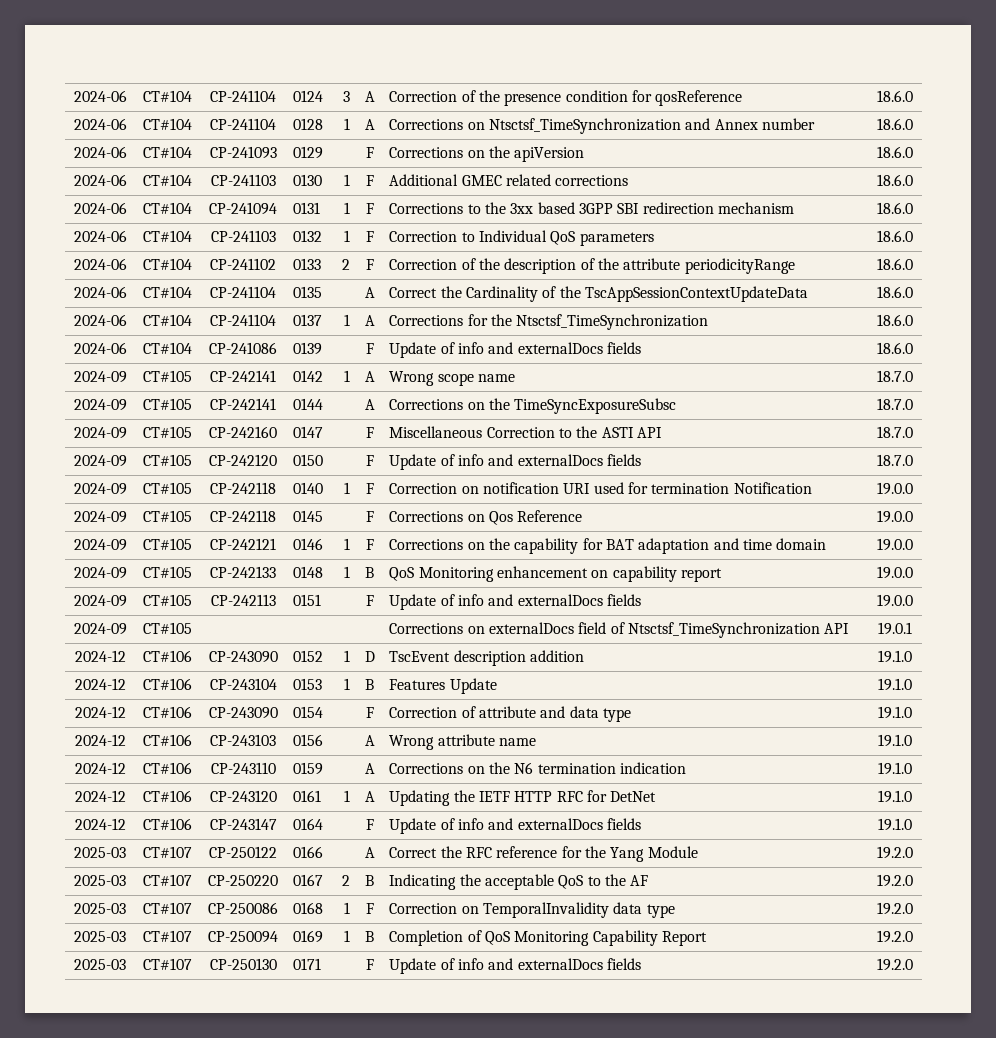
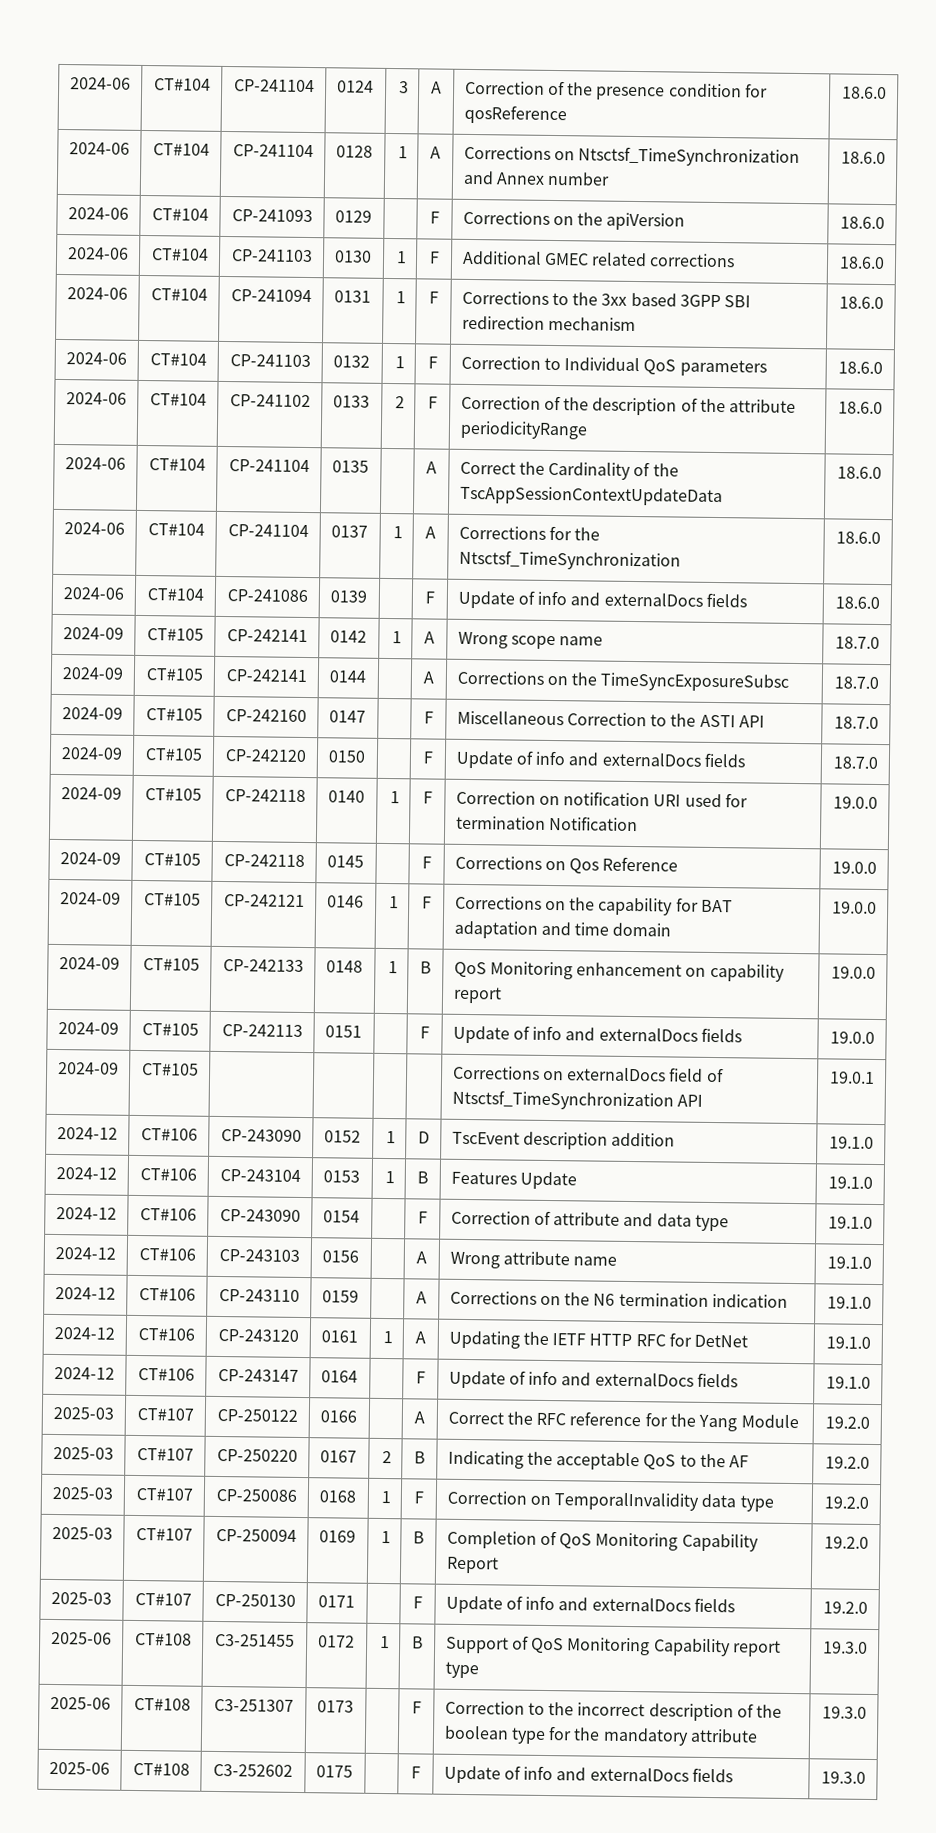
+ 2025-06 | CT#108 | C3-251455 | 0172 | 1 | B | Support of QoS Monitoring Capability report type | 19.3.0
+ 2025-06 | CT#108 | C3-251307 | 0173 | | F | Correction to the incorrect description of the boolean type for the mandatory attribute | 19.3.0
+ 2025-06 | CT#108 | C3-252602 | 0175 | | F | Update of info and externalDocs fields | 19.3.0

